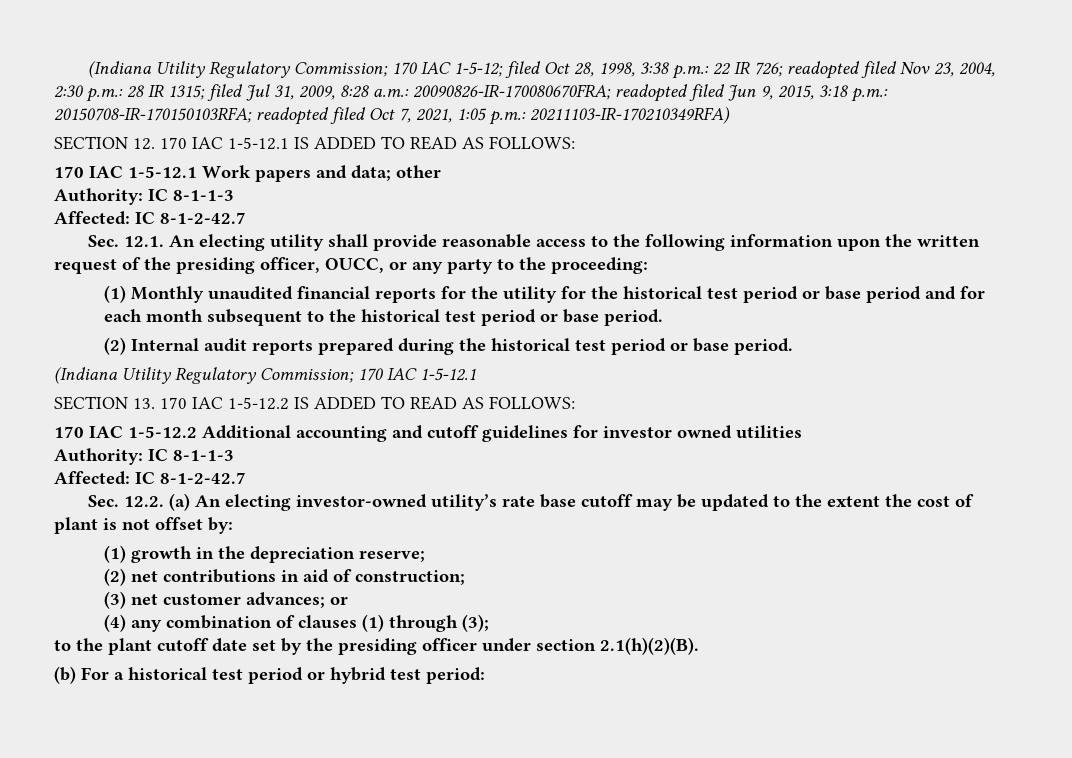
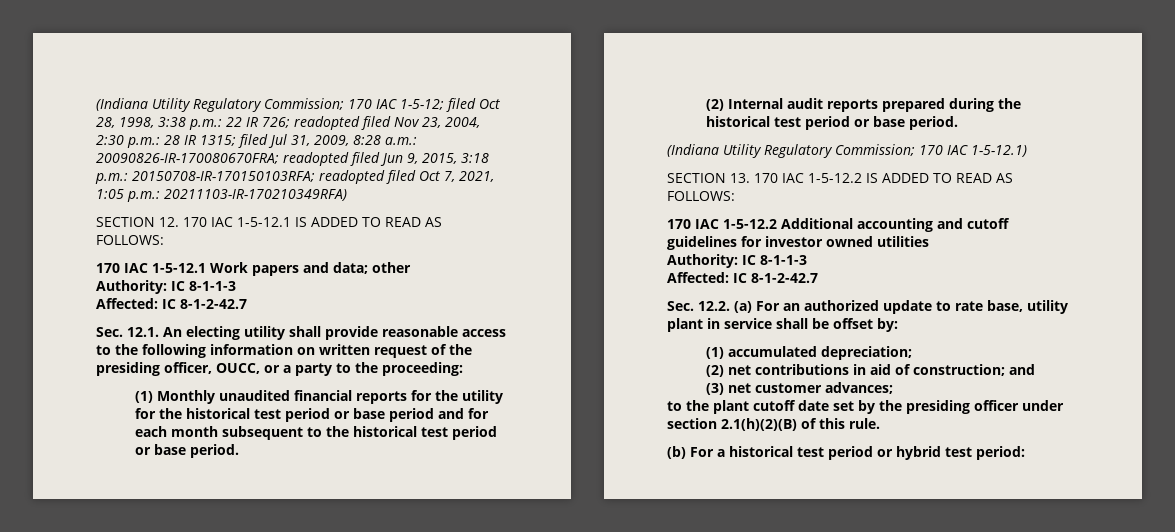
- Sec. 12.1. An electing utility shall provide reasonable access to the following information upon the written request of the presiding officer, OUCC, or any party to the proceeding:
+ Sec. 12.1. An electing utility shall provide reasonable access to the following information on written request of the presiding officer, OUCC, or a party to the proceeding:
- (Indiana Utility Regulatory Commission; 170 IAC 1-5-12.1
+ (Indiana Utility Regulatory Commission; 170 IAC 1-5-12.1)
- Sec. 12.2. (a) An electing investor-owned utility’s rate base cutoff may be updated to the extent the cost of plant is not offset by:
- (1) growth in the depreciation reserve;
+ Sec. 12.2. (a) For an authorized update to rate base, utility plant in service shall be offset by:
+ (1) accumulated depreciation;
- (2) net contributions in aid of construction;
+ (2) net contributions in aid of construction; and
- (3) net customer advances; or
- (4) any combination of clauses (1) through (3);
+ (3) net customer advances;
- to the plant cutoff date set by the presiding officer under section 2.1(h)(2)(B).
+ to the plant cutoff date set by the presiding officer under section 2.1(h)(2)(B) of this rule.

